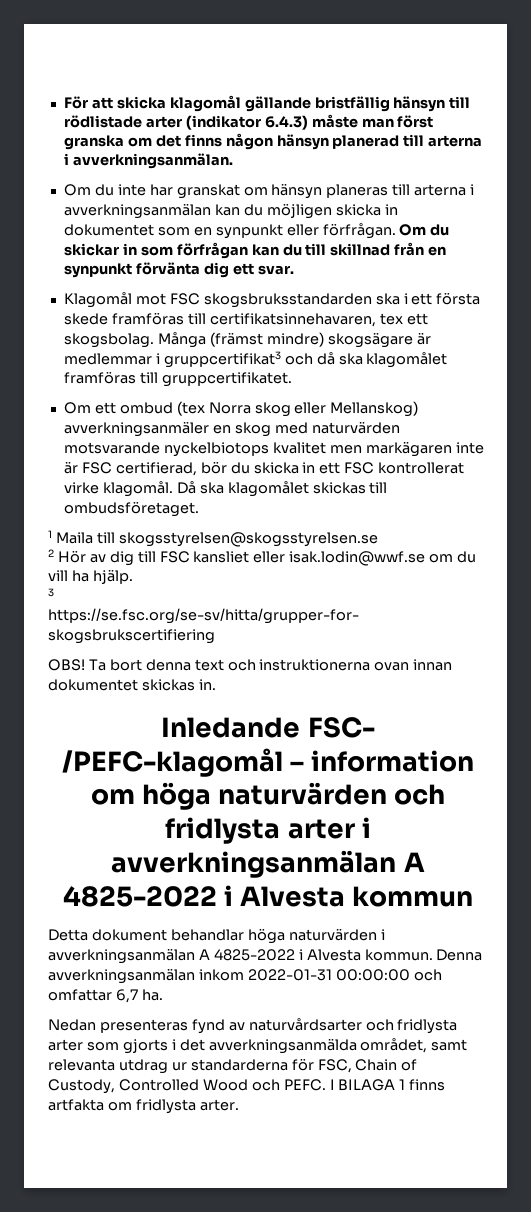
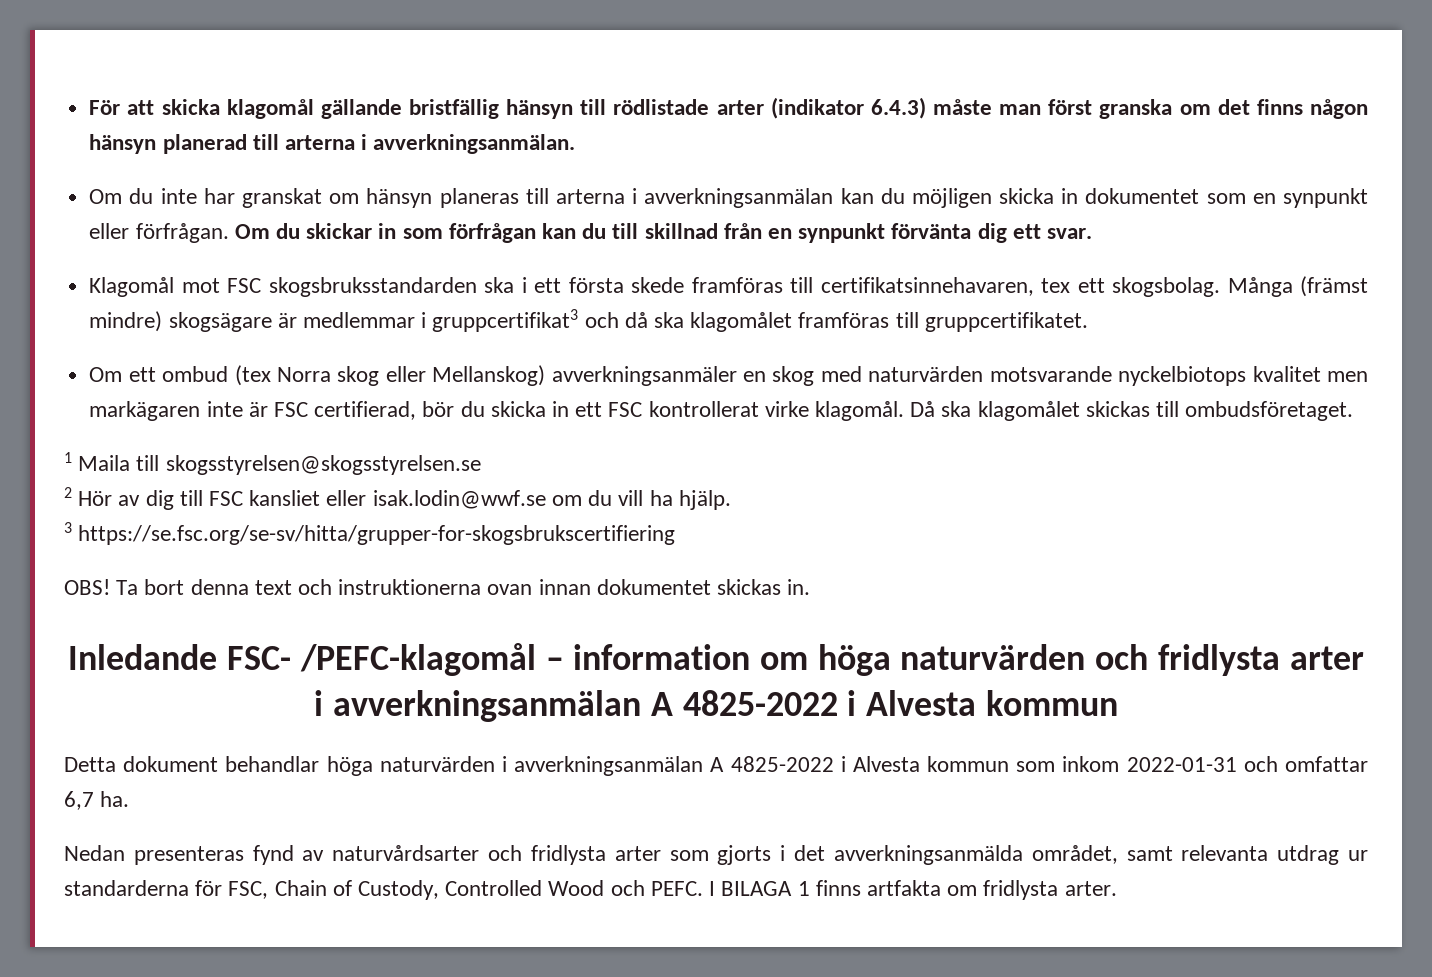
- Detta dokument behandlar höga naturvärden i avverkningsanmälan A 4825-2022 i Alvesta kommun. Denna avverkningsanmälan inkom 2022-01-31 00:00:00 och omfattar 6,7 ha.
+ Detta dokument behandlar höga naturvärden i avverkningsanmälan A 4825-2022 i Alvesta kommun som inkom 2022-01-31 och omfattar 6,7 ha.

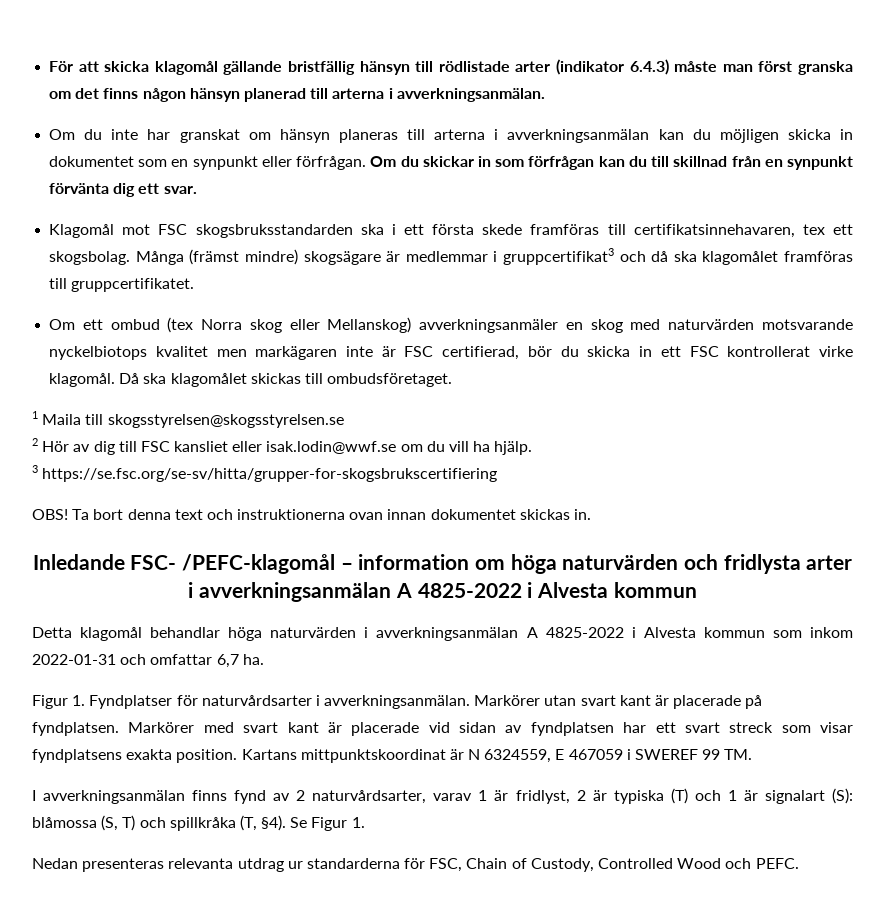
- Detta dokument behandlar höga naturvärden i avverkningsanmälan A 4825-2022 i Alvesta kommun som inkom 2022-01-31 och omfattar 6,7 ha.
+ Detta klagomål behandlar höga naturvärden i avverkningsanmälan A 4825-2022 i Alvesta kommun som inkom 2022-01-31 och omfattar 6,7 ha.
- Nedan presenteras fynd av naturvårdsarter och fridlysta arter som gjorts i det avverkningsanmälda området, samt relevanta utdrag ur standarderna för FSC, Chain of Custody, Controlled Wood och PEFC. I BILAGA 1 finns artfakta om fridlysta arter.
+ Figur 1. Fyndplatser för naturvårdsarter i avverkningsanmälan. Markörer utan svart kant är placerade på fyndplatsen. Markörer med svart kant är placerade vid sidan av fyndplatsen har ett svart streck som visar fyndplatsens exakta position. Kartans mittpunktskoordinat är N 6324559, E 467059 i SWEREF 99 TM.
+ I avverkningsanmälan finns fynd av 2 naturvårdsarter, varav 1 är fridlyst, 2 är typiska (T) och 1 är signalart (S): blåmossa (S, T) och spillkråka (T, §4). Se Figur 1.
+ Nedan presenteras relevanta utdrag ur standarderna för FSC, Chain of Custody, Controlled Wood och PEFC.

